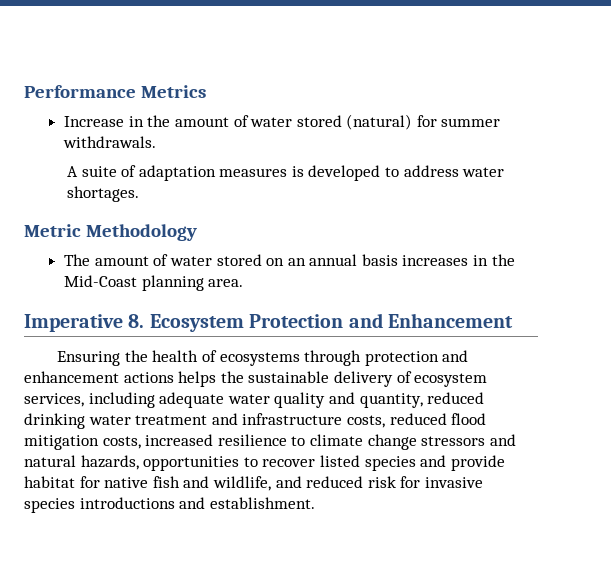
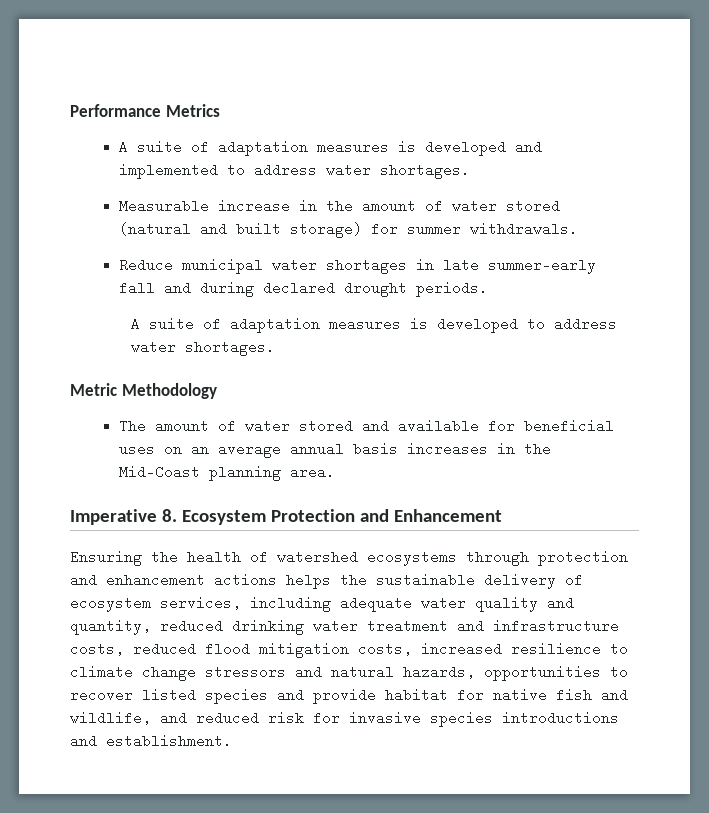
- Increase in the amount of water stored (natural) for summer withdrawals.
+ A suite of adaptation measures is developed and implemented to address water shortages.
+ Measurable increase in the amount of water stored (natural and built storage) for summer withdrawals.
+ Reduce municipal water shortages in late summer-early fall and during declared drought periods.
- The amount of water stored on an annual basis increases in the Mid-Coast planning area.
+ The amount of water stored and available for beneficial uses on an average annual basis increases in the Mid-Coast planning area.
- Ensuring the health of ecosystems through protection and enhancement actions helps the sustainable delivery of ecosystem services, including adequate water quality and quantity, reduced drinking water treatment and infrastructure costs, reduced flood mitigation costs, increased resilience to climate change stressors and natural hazards, opportunities to recover listed species and provide habitat for native fish and wildlife, and reduced risk for invasive species introductions and establishment.
+ Ensuring the health of watershed ecosystems through protection and enhancement actions helps the sustainable delivery of ecosystem services, including adequate water quality and quantity, reduced drinking water treatment and infrastructure costs, reduced flood mitigation costs, increased resilience to climate change stressors and natural hazards, opportunities to recover listed species and provide habitat for native fish and wildlife, and reduced risk for invasive species introductions and establishment.

